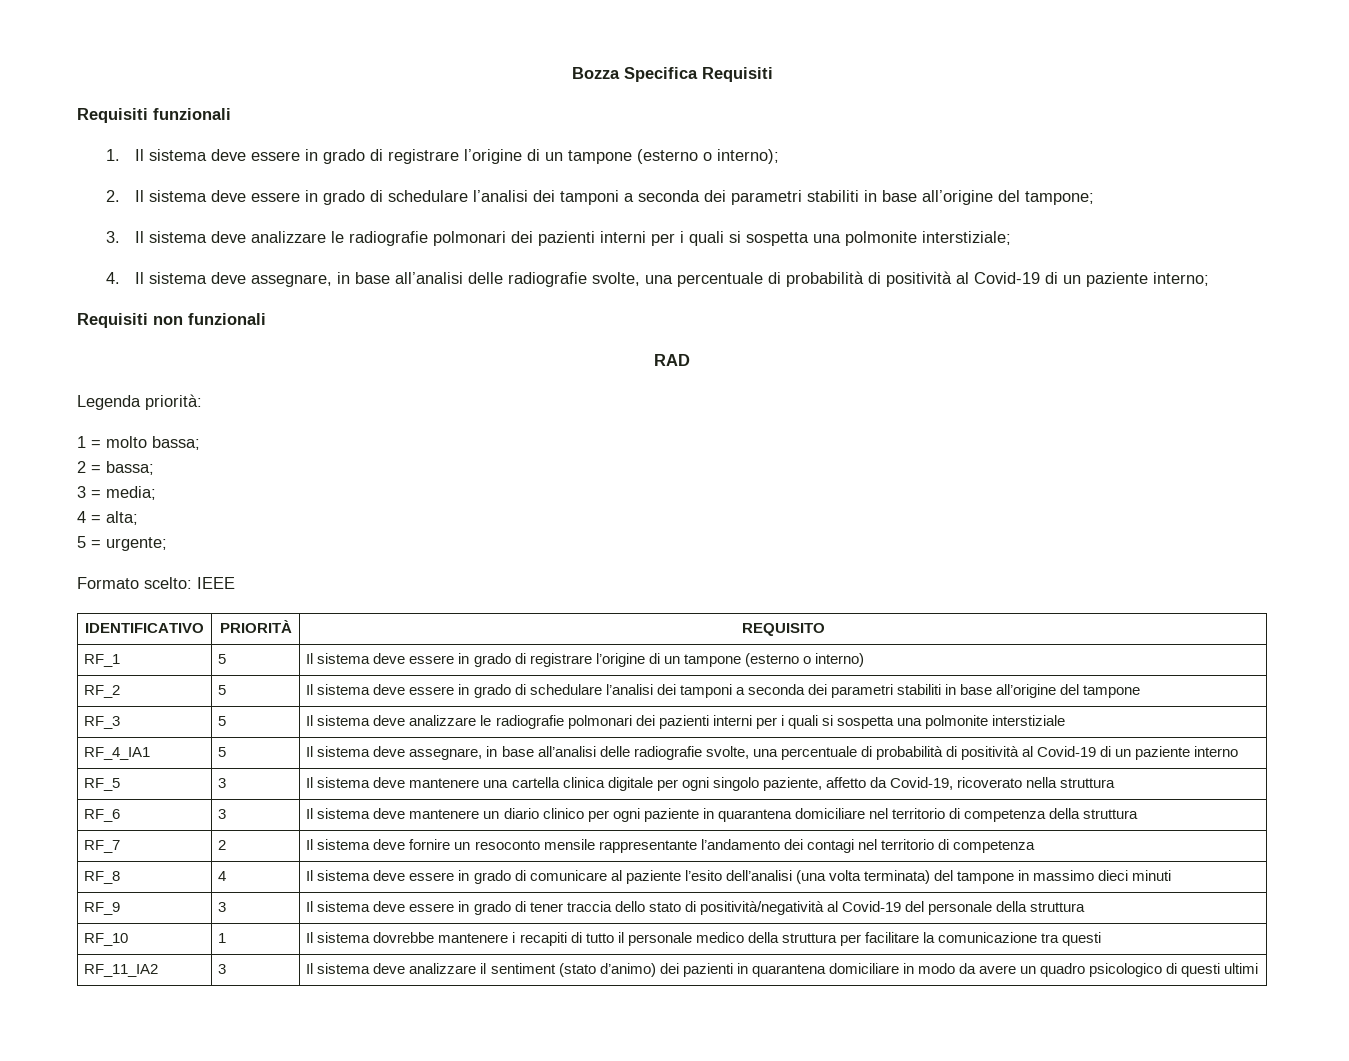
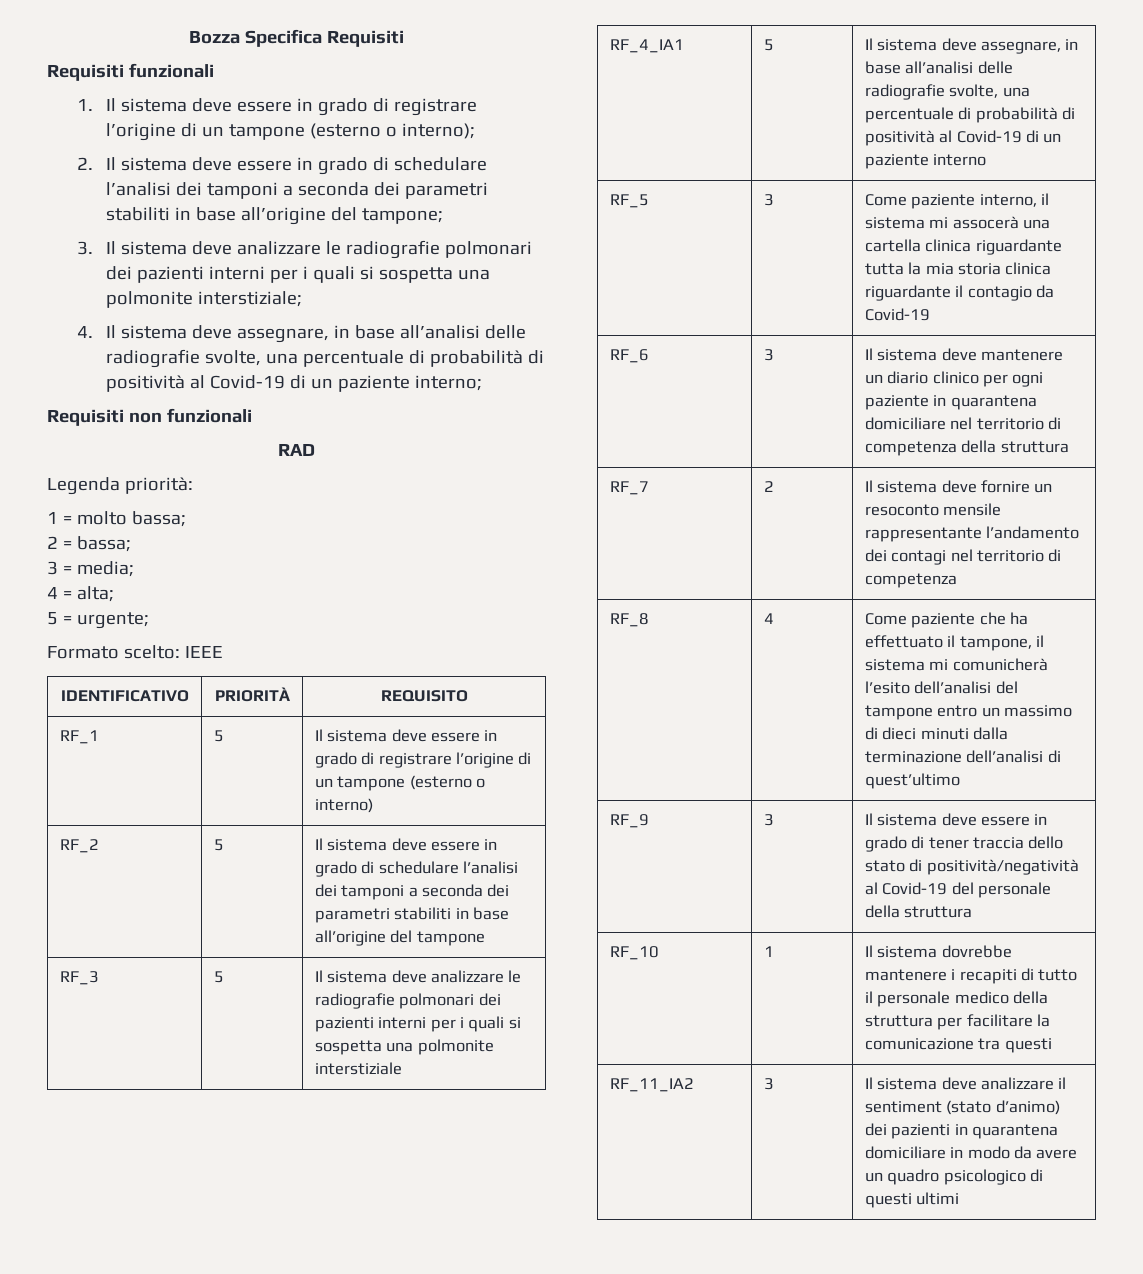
- RF_5 | 3 | Il sistema deve mantenere una cartella clinica digitale per ogni singolo paziente, affetto da Covid-19, ricoverato nella struttura
+ RF_5 | 3 | Come paziente interno, il sistema mi assocerà una cartella clinica riguardante tutta la mia storia clinica riguardante il contagio da Covid-19
- RF_8 | 4 | Il sistema deve essere in grado di comunicare al paziente l’esito dell’analisi (una volta terminata) del tampone in massimo dieci minuti
+ RF_8 | 4 | Come paziente che ha effettuato il tampone, il sistema mi comunicherà l’esito dell’analisi del tampone entro un massimo di dieci minuti dalla terminazione dell’analisi di quest’ultimo

